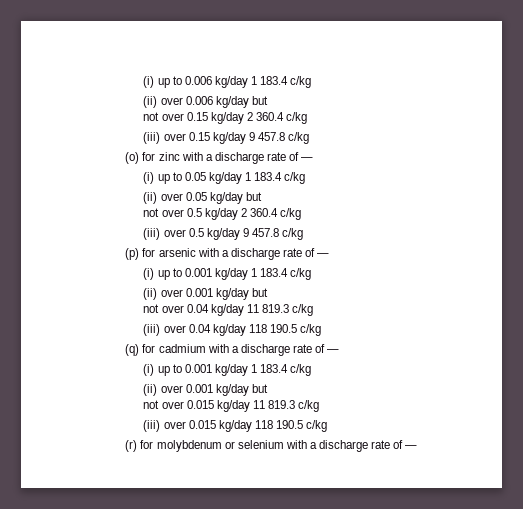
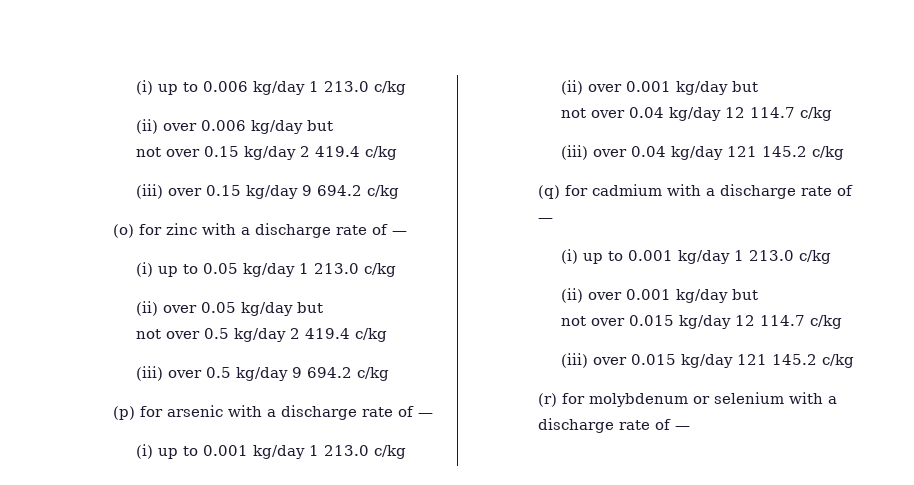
- (i) up to 0.006 kg/day 1 183.4 c/kg
+ (i) up to 0.006 kg/day 1 213.0 c/kg
- not over 0.15 kg/day 2 360.4 c/kg
+ not over 0.15 kg/day 2 419.4 c/kg
- (iii) over 0.15 kg/day 9 457.8 c/kg
+ (iii) over 0.15 kg/day 9 694.2 c/kg
- (i) up to 0.05 kg/day 1 183.4 c/kg
+ (i) up to 0.05 kg/day 1 213.0 c/kg
- not over 0.5 kg/day 2 360.4 c/kg
+ not over 0.5 kg/day 2 419.4 c/kg
- (iii) over 0.5 kg/day 9 457.8 c/kg
+ (iii) over 0.5 kg/day 9 694.2 c/kg
  (p) for arsenic with a discharge rate of —
- (i) up to 0.001 kg/day 1 183.4 c/kg
+ (i) up to 0.001 kg/day 1 213.0 c/kg
- not over 0.04 kg/day 11 819.3 c/kg
+ not over 0.04 kg/day 12 114.7 c/kg
- (iii) over 0.04 kg/day 118 190.5 c/kg
+ (iii) over 0.04 kg/day 121 145.2 c/kg
  (q) for cadmium with a discharge rate of —
- (i) up to 0.001 kg/day 1 183.4 c/kg
+ (i) up to 0.001 kg/day 1 213.0 c/kg
- not over 0.015 kg/day 11 819.3 c/kg
+ not over 0.015 kg/day 12 114.7 c/kg
- (iii) over 0.015 kg/day 118 190.5 c/kg
+ (iii) over 0.015 kg/day 121 145.2 c/kg

